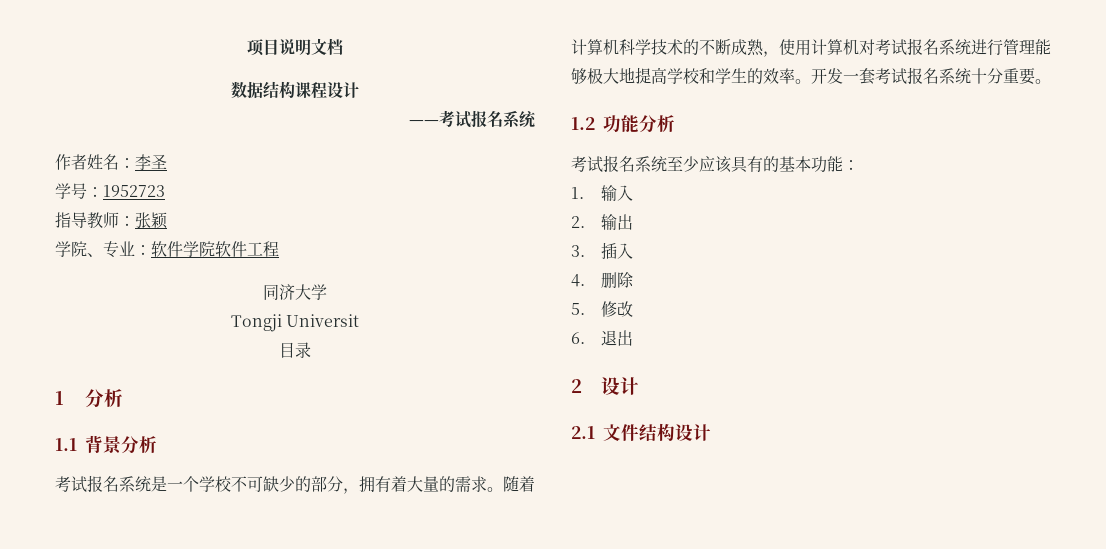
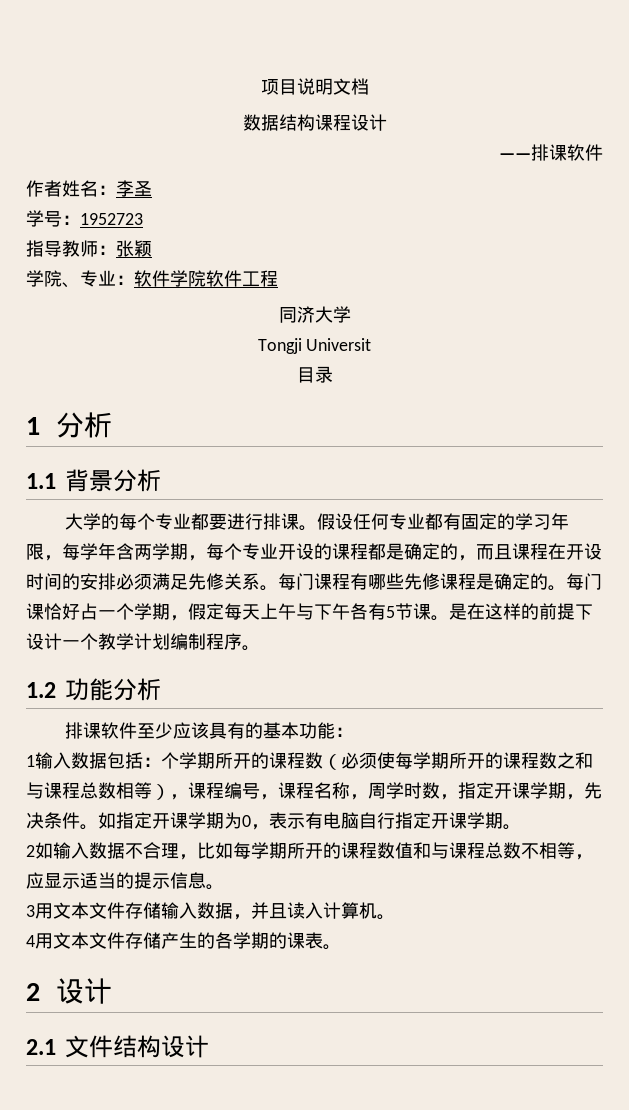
- ——考试报名系统
+ ——排课软件
- 考试报名系统是一个学校不可缺少的部分，拥有着大量的需求。随着计算机科学技术的不断成熟，使用计算机对考试报名系统进行管理能够极大地提高学校和学生的效率。开发一套考试报名系统十分重要。
+ 大学的每个专业都要进行排课。假设任何专业都有固定的学习年限，每学年含两学期，每个专业开设的课程都是确定的，而且课程在开设时间的安排必须满足先修关系。每门课程有哪些先修课程是确定的。每门课恰好占一个学期，假定每天上午与下午各有5节课。是在这样的前提下设计一个教学计划编制程序。
- 考试报名系统至少应该具有的基本功能：
+ 排课软件至少应该具有的基本功能：
- 1.输入
- 2.输出
- 3.插入
- 4.删除
- 5.修改
- 6.退出
+ 1输入数据包括：个学期所开的课程数（必须使每学期所开的课程数之和与课程总数相等），课程编号，课程名称，周学时数，指定开课学期，先决条件。如指定开课学期为0，表示有电脑自行指定开课学期。
+ 2如输入数据不合理，比如每学期所开的课程数值和与课程总数不相等，应显示适当的提示信息。
+ 3用文本文件存储输入数据，并且读入计算机。
+ 4用文本文件存储产生的各学期的课表。

